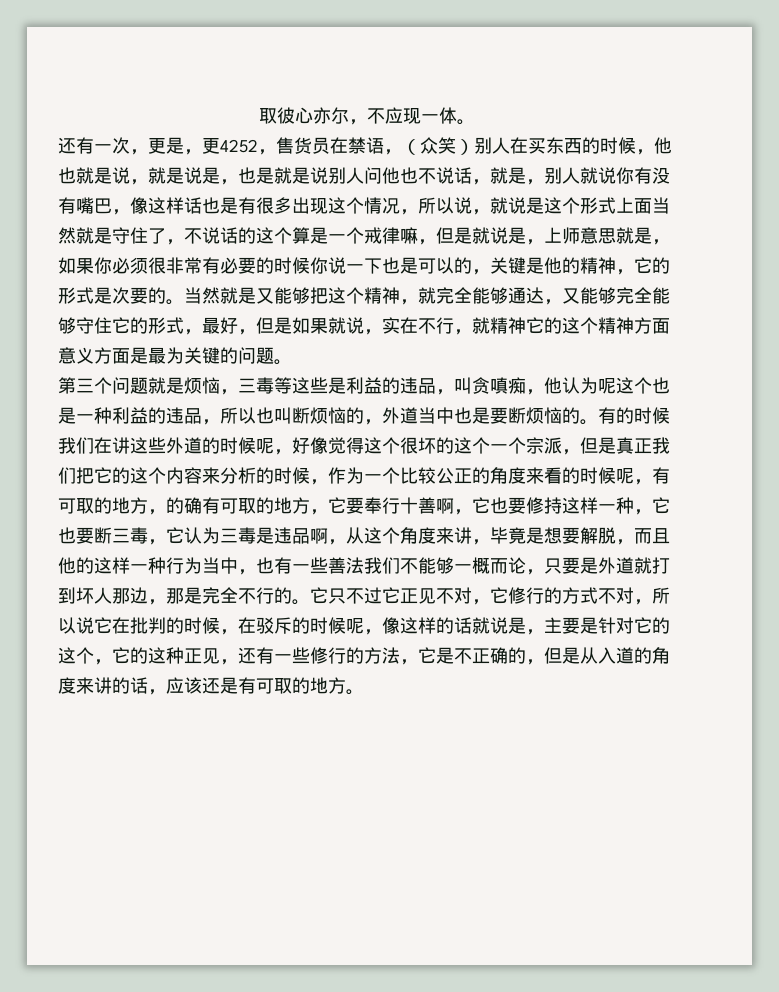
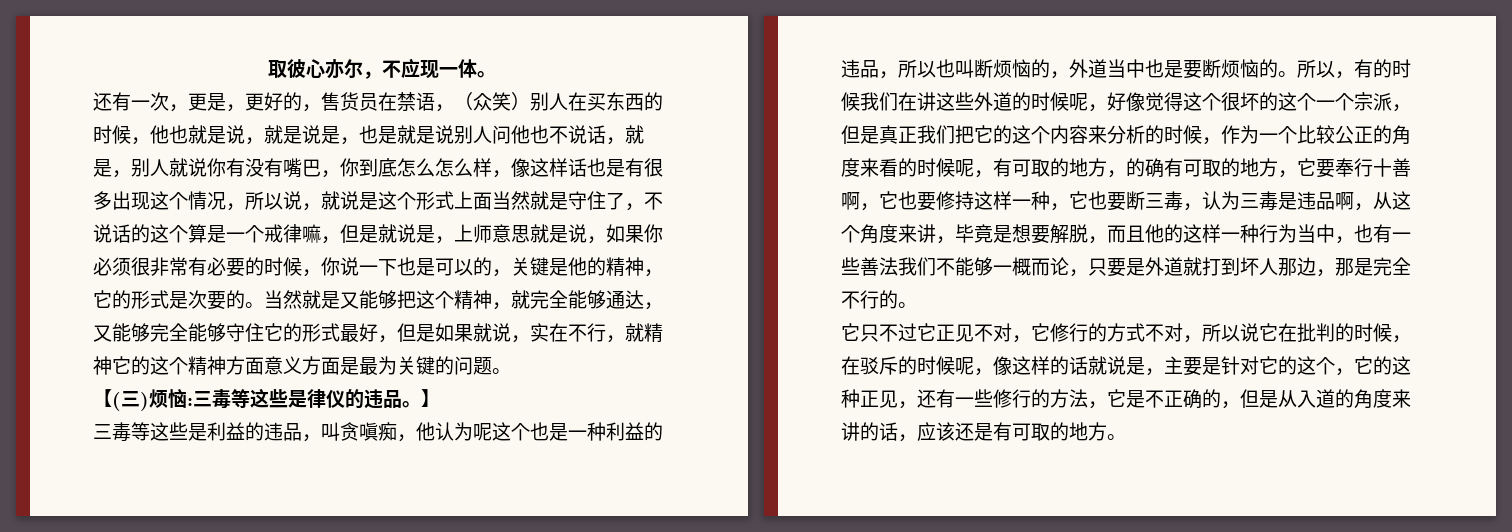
- 还有一次，更是，更4252，售货员在禁语，（众笑）别人在买东西的时候，他也就是说，就是说是，也是就是说别人问他也不说话，就是，别人就说你有没有嘴巴，像这样话也是有很多出现这个情况，所以说，就说是这个形式上面当然就是守住了，不说话的这个算是一个戒律嘛，但是就说是，上师意思就是，如果你必须很非常有必要的时候你说一下也是可以的，关键是他的精神，它的形式是次要的。
+ 还有一次，更是，更好的，售货员在禁语，（众笑）别人在买东西的时候，他也就是说，就是说是，也是就是说别人问他也不说话，就是，别人就说你有没有嘴巴，你到底怎么怎么样，像这样话也是有很多出现这个情况，所以说，就说是这个形式上面当然就是守住了，不说话的这个算是一个戒律嘛，但是就说是，上师意思就是说，如果你必须很非常有必要的时候，你说一下也是可以的，关键是他的精神，它的形式是次要的。
- 当然就是又能够把这个精神，就完全能够通达，又能够完全能够守住它的形式，最好，但是如果就说，实在不行，就精神它的这个精神方面意义方面是最为关键的问题。
+ 当然就是又能够把这个精神，就完全能够通达，又能够完全能够守住它的形式最好，但是如果就说，实在不行，就精神它的这个精神方面意义方面是最为关键的问题。
- 第三个问题就是烦恼，三毒等这些是利益的违品，叫贪嗔痴，他认为呢这个也是一种利益的违品，所以也叫断烦恼的，外道当中也是要断烦恼的。
+ 【(三)烦恼:三毒等这些是律仪的违品。】
+ 三毒等这些是利益的违品，叫贪嗔痴，他认为呢这个也是一种利益的违品，所以也叫断烦恼的，外道当中也是要断烦恼的。
- 有的时候我们在讲这些外道的时候呢，好像觉得这个很坏的这个一个宗派，但是真正我们把它的这个内容来分析的时候，作为一个比较公正的角度来看的时候呢，有可取的地方，的确有可取的地方，它要奉行十善啊，它也要修持这样一种，它也要断三毒，它认为三毒是违品啊，从这个角度来讲，毕竟是想要解脱，而且他的这样一种行为当中，也有一些善法我们不能够一概而论，只要是外道就打到坏人那边，那是完全不行的。它只不过它正见不对，它修行的方式不对，所以说它在批判的时候，在驳斥的时候呢，像这样的话就说是，主要是针对它的这个，它的这种正见，还有一些修行的方法，它是不正确的，但是从入道的角度来讲的话，应该还是有可取的地方。
+ 所以，有的时候我们在讲这些外道的时候呢，好像觉得这个很坏的这个一个宗派，但是真正我们把它的这个内容来分析的时候，作为一个比较公正的角度来看的时候呢，有可取的地方，的确有可取的地方，它要奉行十善啊，它也要修持这样一种，它也要断三毒，认为三毒是违品啊，从这个角度来讲，毕竟是想要解脱，而且他的这样一种行为当中，也有一些善法我们不能够一概而论，只要是外道就打到坏人那边，那是完全不行的。
+ 它只不过它正见不对，它修行的方式不对，所以说它在批判的时候，在驳斥的时候呢，像这样的话就说是，主要是针对它的这个，它的这种正见，还有一些修行的方法，它是不正确的，但是从入道的角度来讲的话，应该还是有可取的地方。

